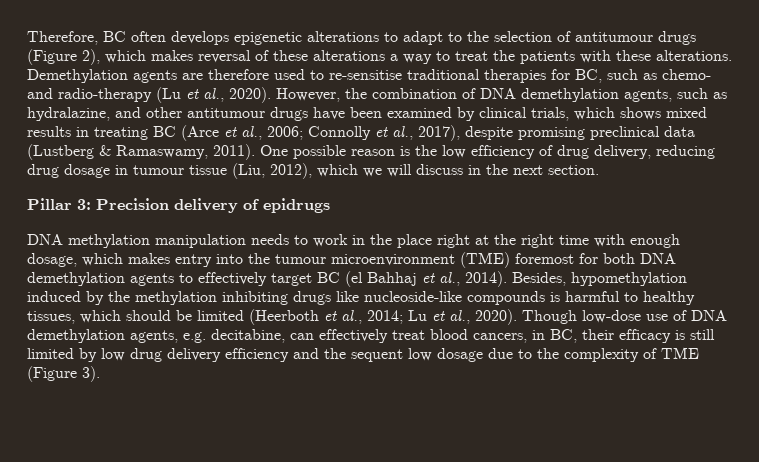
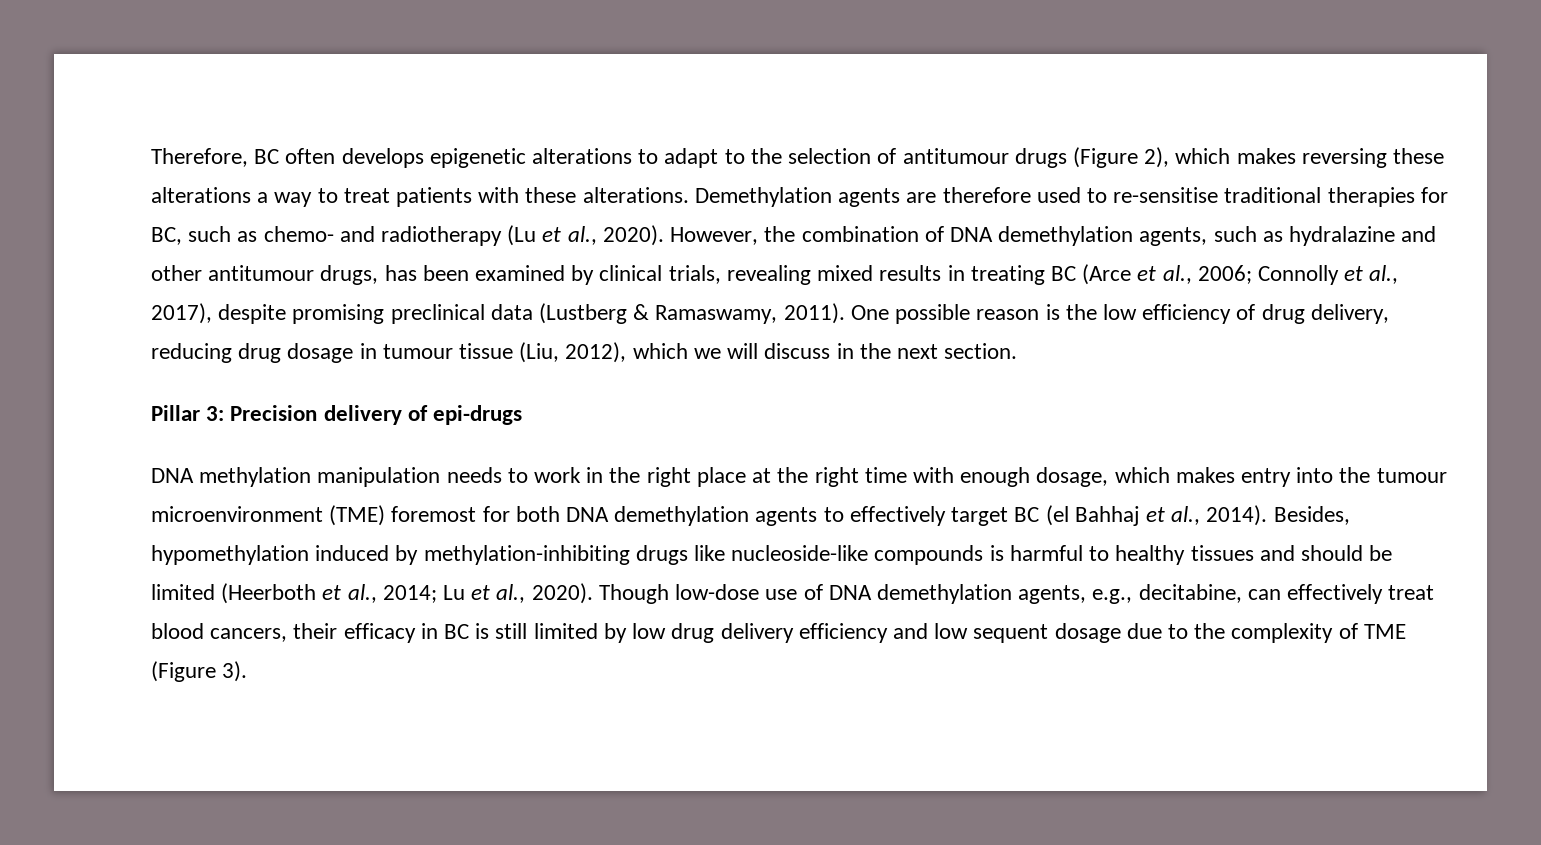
- Therefore, BC often develops epigenetic alterations to adapt to the selection of antitumour drugs (Figure 2), which makes reversal of these alterations a way to treat the patients with these alterations.
+ Therefore, BC often develops epigenetic alterations to adapt to the selection of antitumour drugs (Figure 2), which makes reversing these alterations a way to treat patients with these alterations.
- Demethylation agents are therefore used to re-sensitise traditional therapies for BC, such as chemo- and radio-therapy (Lu et al., 2020).
+ Demethylation agents are therefore used to re-sensitise traditional therapies for BC, such as chemo- and radiotherapy (Lu et al., 2020).
- However, the combination of DNA demethylation agents, such as hydralazine, and other antitumour drugs have been examined by clinical trials, which shows mixed results in treating BC (Arce et al., 2006; Connolly et al., 2017), despite promising preclinical data (Lustberg & Ramaswamy, 2011).
+ However, the combination of DNA demethylation agents, such as hydralazine and other antitumour drugs, has been examined by clinical trials, revealing mixed results in treating BC (Arce et al., 2006; Connolly et al., 2017), despite promising preclinical data (Lustberg & Ramaswamy, 2011).
- Pillar 3: Precision delivery of epidrugs
+ Pillar 3: Precision delivery of epi-drugs
- DNA methylation manipulation needs to work in the place right at the right time with enough dosage, which makes entry into the tumour microenvironment (TME) foremost for both DNA demethylation agents to effectively target BC (el Bahhaj et al., 2014).
+ DNA methylation manipulation needs to work in the right place at the right time with enough dosage, which makes entry into the tumour microenvironment (TME) foremost for both DNA demethylation agents to effectively target BC (el Bahhaj et al., 2014).
- Besides, hypomethylation induced by the methylation inhibiting drugs like nucleoside-like compounds is harmful to healthy tissues, which should be limited (Heerboth et al., 2014; Lu et al., 2020).
+ Besides, hypomethylation induced by methylation-inhibiting drugs like nucleoside-like compounds is harmful to healthy tissues and should be limited (Heerboth et al., 2014; Lu et al., 2020).
- Though low-dose use of DNA demethylation agents, e.g. decitabine, can effectively treat blood cancers, in BC, their efficacy is still limited by low drug delivery efficiency and the sequent low dosage due to the complexity of TME (Figure 3).
+ Though low-dose use of DNA demethylation agents, e.g., decitabine, can effectively treat blood cancers, their efficacy in BC is still limited by low drug delivery efficiency and low sequent dosage due to the complexity of TME (Figure 3).

